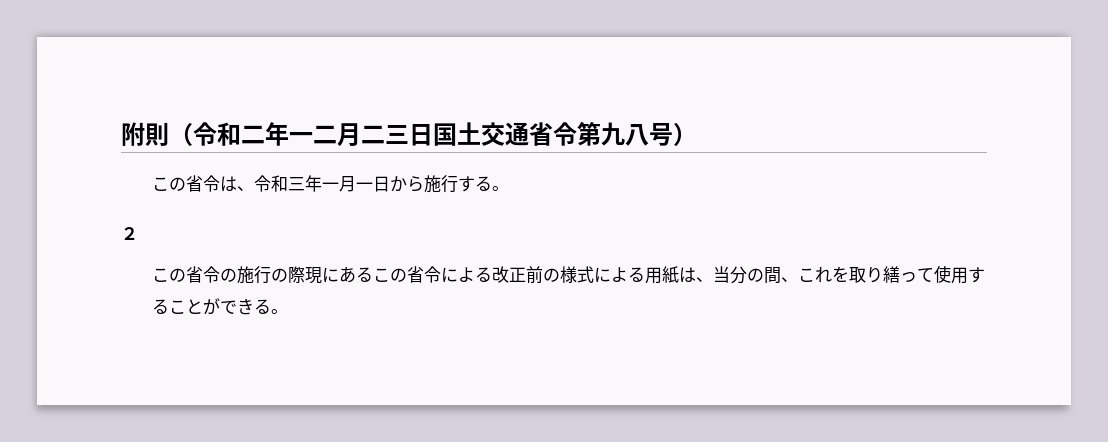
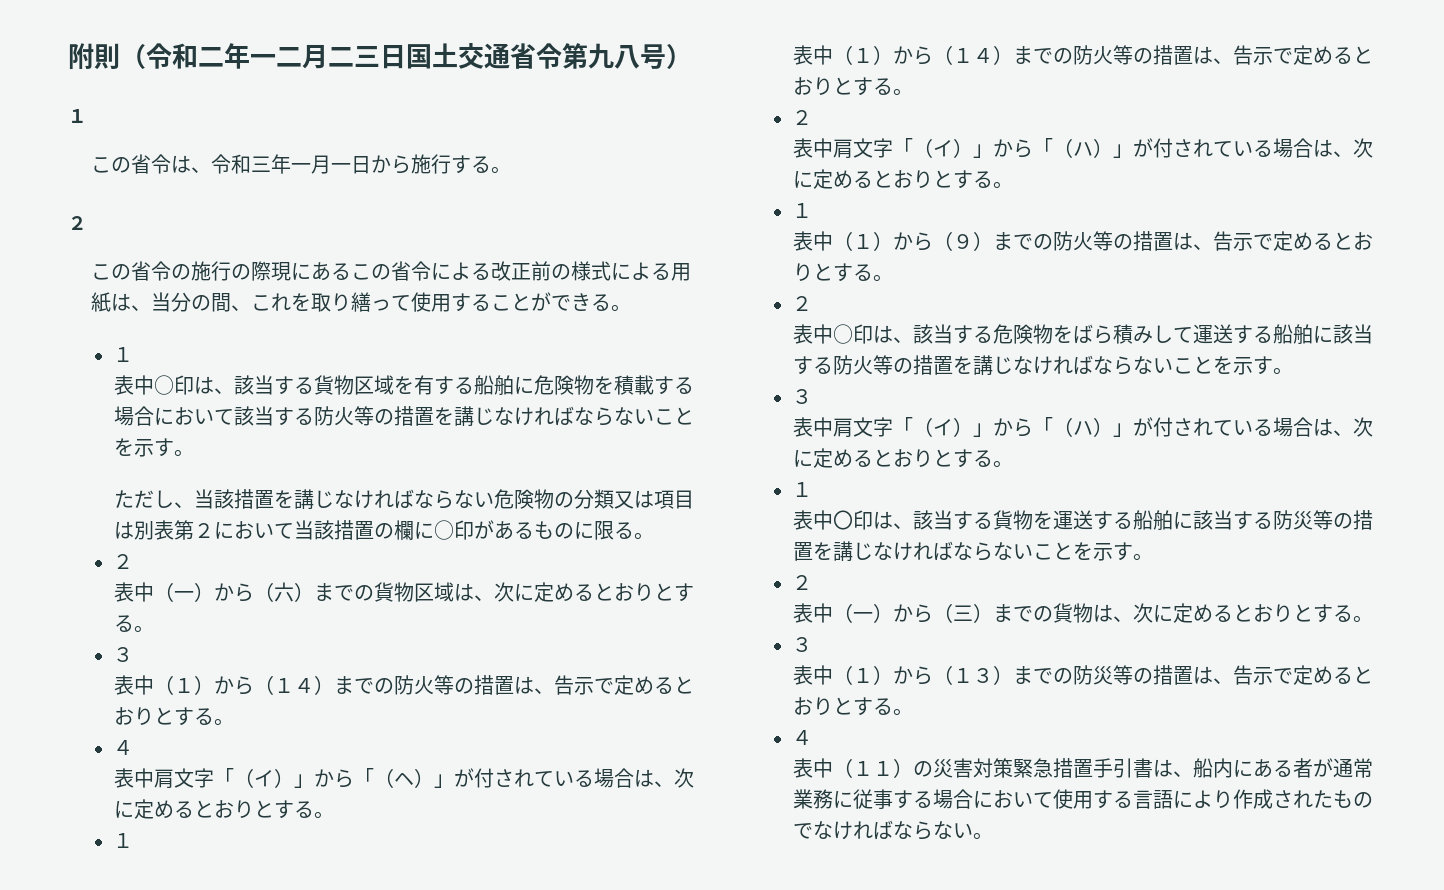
  附則（令和二年一二月二三日国土交通省令第九八号）
+ １
  この省令の施行の際現にあるこの省令による改正前の様式による用紙は、当分の間、これを取り繕って使用することができる。
+ １
+ 表中○印は、該当する貨物区域を有する船舶に危険物を積載する場合において該当する防火等の措置を講じなければならないことを示す。
+ ただし、当該措置を講じなければならない危険物の分類又は項目は別表第２において当該措置の欄に○印があるものに限る。
+ ２
+ 表中（一）から（六）までの貨物区域は、次に定めるとおりとする。
+ ３
+ 表中（１）から（１４）までの防火等の措置は、告示で定めるとおりとする。
+ ４
+ 表中肩文字「（イ）」から「（ヘ）」が付されている場合は、次に定めるとおりとする。
+ １
+ 表中（１）から（１４）までの防火等の措置は、告示で定めるとおりとする。
+ ２
+ 表中肩文字「（イ）」から「（ハ）」が付されている場合は、次に定めるとおりとする。
+ １
+ 表中（１）から（９）までの防火等の措置は、告示で定めるとおりとする。
+ ２
+ 表中○印は、該当する危険物をばら積みして運送する船舶に該当する防火等の措置を講じなければならないことを示す。
+ ３
+ 表中肩文字「（イ）」から「（ハ）」が付されている場合は、次に定めるとおりとする。
+ １
+ 表中〇印は、該当する貨物を運送する船舶に該当する防災等の措置を講じなければならないことを示す。
+ ２
+ 表中（一）から（三）までの貨物は、次に定めるとおりとする。
+ ３
+ 表中（１）から（１３）までの防災等の措置は、告示で定めるとおりとする。
+ ４
+ 表中（１１）の災害対策緊急措置手引書は、船内にある者が通常業務に従事する場合において使用する言語により作成されたものでなければならない。

